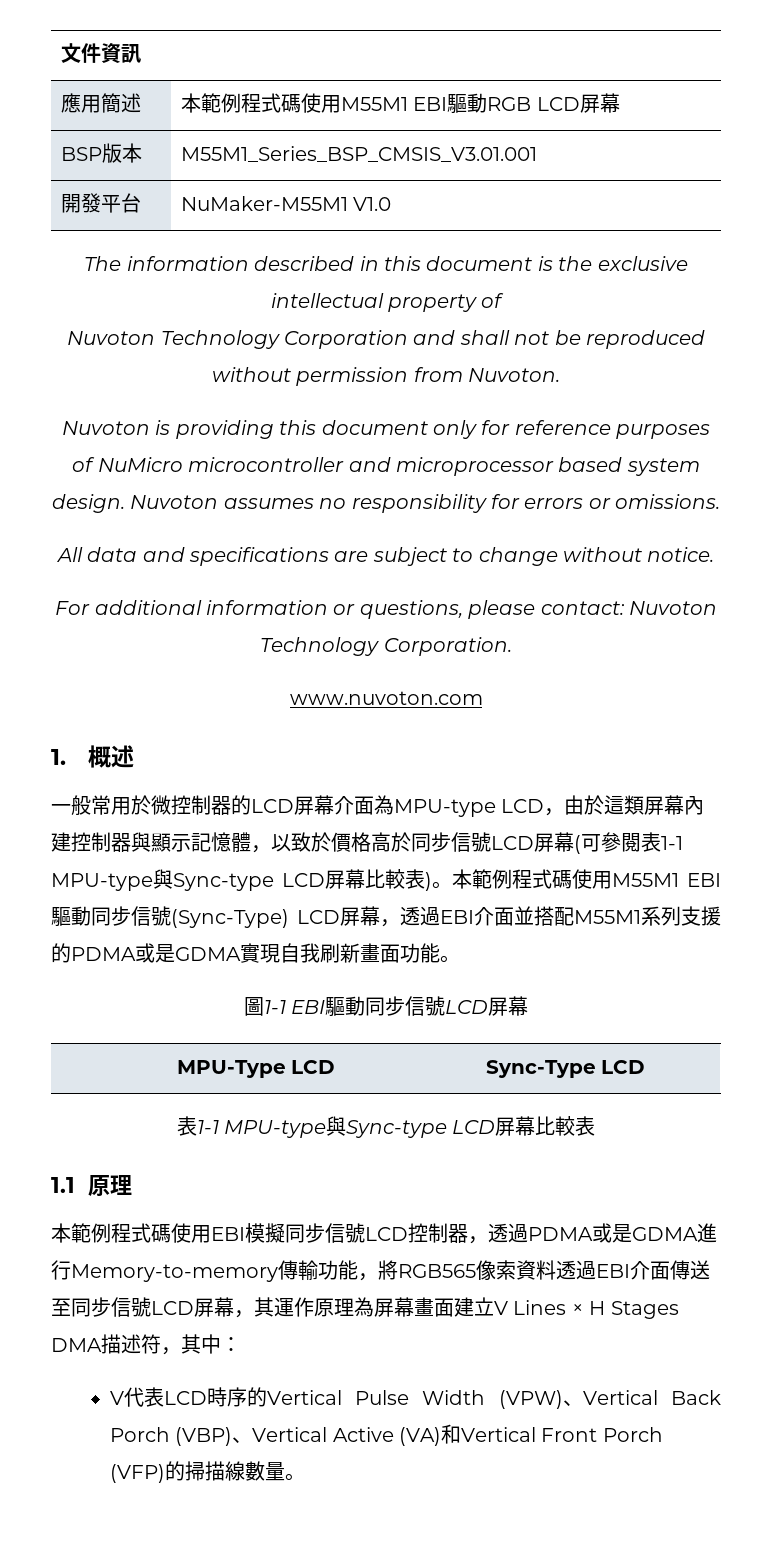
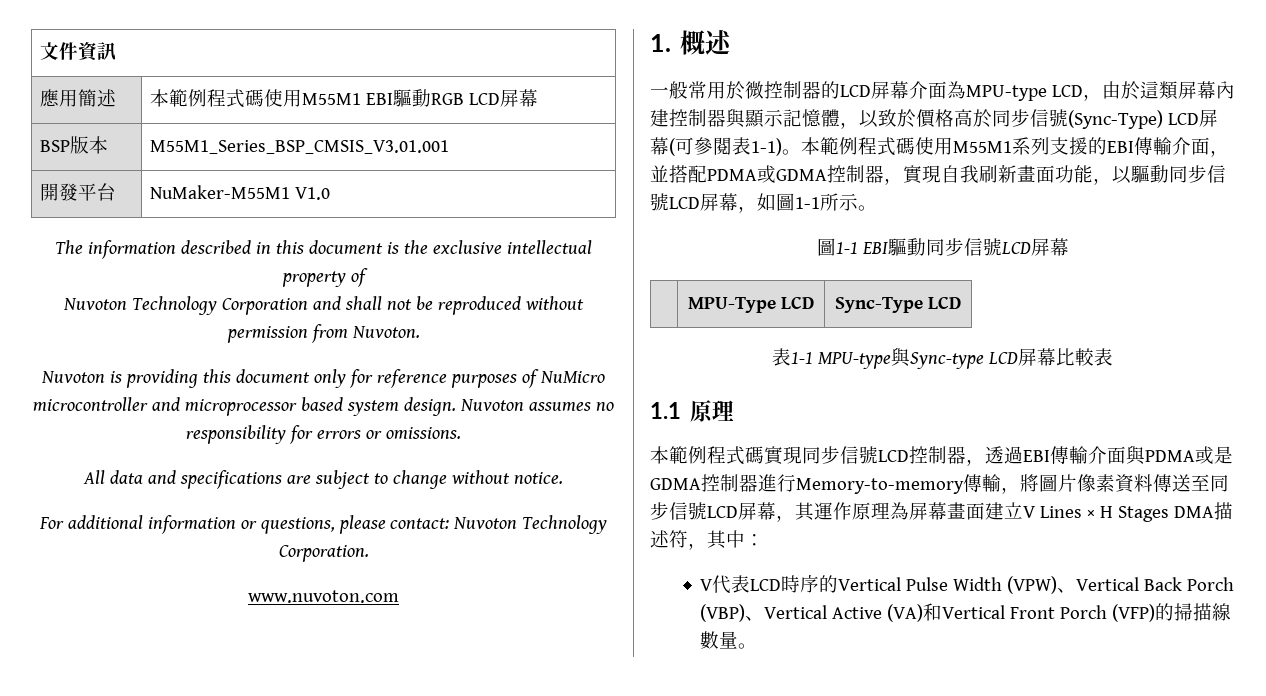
- 一般常用於微控制器的LCD屏幕介面為MPU-type LCD，由於這類屏幕內建控制器與顯示記憶體，以致於價格高於同步信號LCD屏幕(可參閱表1-1 MPU-type與Sync-type LCD屏幕比較表)。
+ 一般常用於微控制器的LCD屏幕介面為MPU-type LCD，由於這類屏幕內建控制器與顯示記憶體，以致於價格高於同步信號(Sync-Type) LCD屏幕(可參閱表1-1)。
- 本範例程式碼使用M55M1 EBI驅動同步信號(Sync-Type) LCD屏幕，透過EBI介面並搭配M55M1系列支援的PDMA或是GDMA實現自我刷新畫面功能。
+ 本範例程式碼使用M55M1系列支援的EBI傳輸介面，並搭配PDMA或GDMA控制器，實現自我刷新畫面功能，以驅動同步信號LCD屏幕，如圖1-1所示。
- 本範例程式碼使用EBI模擬同步信號LCD控制器，透過PDMA或是GDMA進行Memory-to-memory傳輸功能，將RGB565像索資料透過EBI介面傳送至同步信號LCD屏幕，其運作原理為屏幕畫面建立V Lines × H Stages DMA描述符，其中：
+ 本範例程式碼實現同步信號LCD控制器，透過EBI傳輸介面與PDMA或是GDMA控制器進行Memory-to-memory傳輸，將圖片像素資料傳送至同步信號LCD屏幕，其運作原理為屏幕畫面建立V Lines × H Stages DMA描述符，其中：

